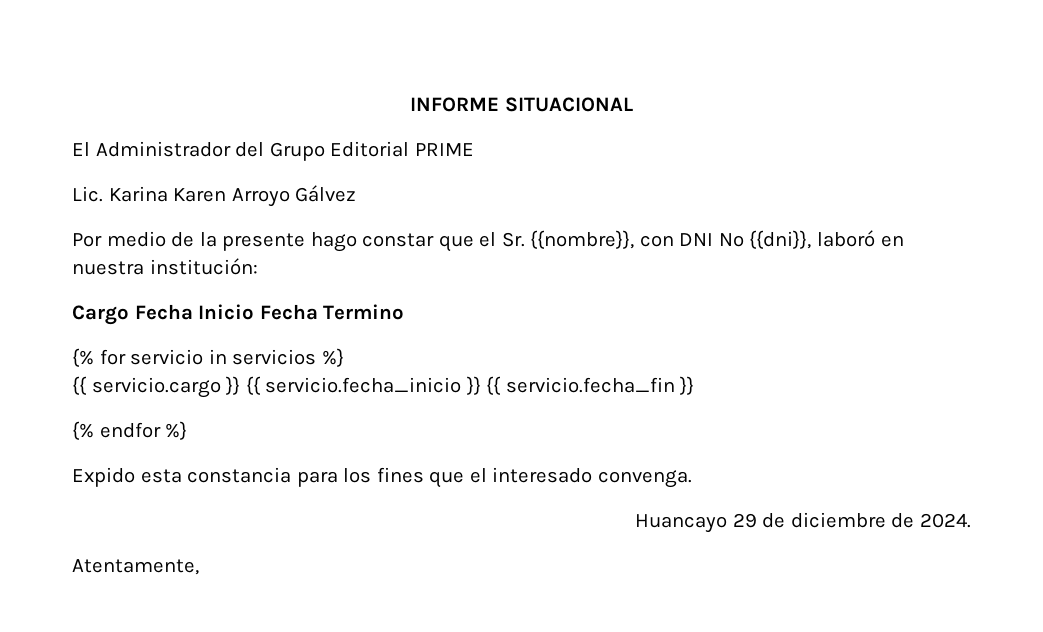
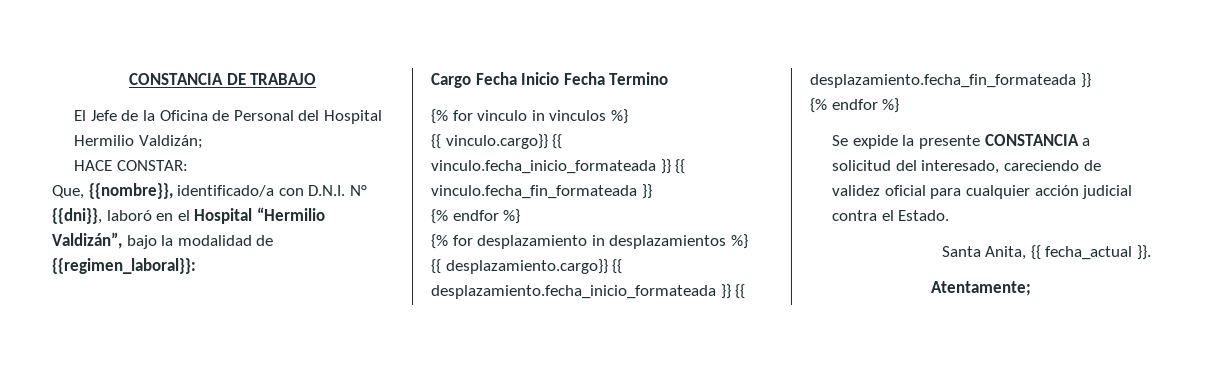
- INFORME SITUACIONAL
- El Administrador del Grupo Editorial PRIME
- Lic. Karina Karen Arroyo Gálvez
- Por medio de la presente hago constar que el Sr. {{nombre}}, con DNI Nº {{dni}}, laboró en nuestra institución:
+ CONSTANCIA DE TRABAJO
+ El Jefe de la Oficina de Personal del Hospital Hermilio Valdizán;
+ HACE CONSTAR:
+ Que, {{nombre}}, identificado/a con D.N.I. N° {{dni}}, laboró en el Hospital “Hermilio Valdizán”, bajo la modalidad de {{regimen_laboral}}:
- {% for servicio in servicios %}
- {{ servicio.cargo }} {{ servicio.fecha_inicio }} {{ servicio.fecha_fin }}
+ {% for vinculo in vinculos %}
+ {{ vinculo.cargo}} {{ vinculo.fecha_inicio_formateada }} {{ vinculo.fecha_fin_formateada }}
  {% endfor %}
- Expido esta constancia para los fines que el interesado convenga.
- Huancayo 29 de diciembre de 2024.
- Atentamente,
+ {% for desplazamiento in desplazamientos %}
+ {{ desplazamiento.cargo}} {{ desplazamiento.fecha_inicio_formateada }} {{ desplazamiento.fecha_fin_formateada }}
+ {% endfor %}
+ Se expide la presente CONSTANCIA a solicitud del interesado, careciendo de validez oficial para cualquier acción judicial contra el Estado.
+ Santa Anita, {{ fecha_actual }}.
+ Atentamente;

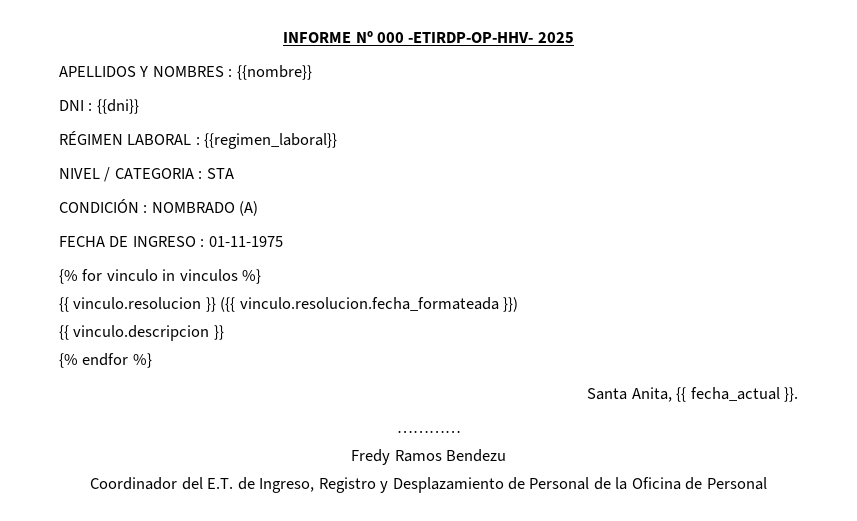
- CONSTANCIA DE TRABAJO
- El Jefe de la Oficina de Personal del Hospital Hermilio Valdizán;
- HACE CONSTAR:
- Que, {{nombre}}, identificado/a con D.N.I. N° {{dni}}, laboró en el Hospital “Hermilio Valdizán”, bajo la modalidad de {{regimen_laboral}}:
- Cargo Fecha Inicio Fecha Termino
+ INFORME Nº 000 -ETIRDP-OP-HHV- 2025
+ APELLIDOS Y NOMBRES : {{nombre}}
+ DNI : {{dni}}
+ RÉGIMEN LABORAL : {{regimen_laboral}}
+ NIVEL / CATEGORIA : STA
+ CONDICIÓN : NOMBRADO (A)
+ FECHA DE INGRESO : 01-11-1975
- {{ vinculo.cargo}} {{ vinculo.fecha_inicio_formateada }} {{ vinculo.fecha_fin_formateada }}
+ {{ vinculo.resolucion }} ({{ vinculo.resolucion.fecha_formateada }})
+ {{ vinculo.descripcion }}
  {% endfor %}
- {% for desplazamiento in desplazamientos %}
- {{ desplazamiento.cargo}} {{ desplazamiento.fecha_inicio_formateada }} {{ desplazamiento.fecha_fin_formateada }}
- {% endfor %}
- Se expide la presente CONSTANCIA a solicitud del interesado, careciendo de validez oficial para cualquier acción judicial contra el Estado.
- Atentamente;
+ …………
+ Fredy Ramos Bendezu
+ Coordinador del E.T. de Ingreso, Registro y Desplazamiento de Personal de la Oficina de Personal

